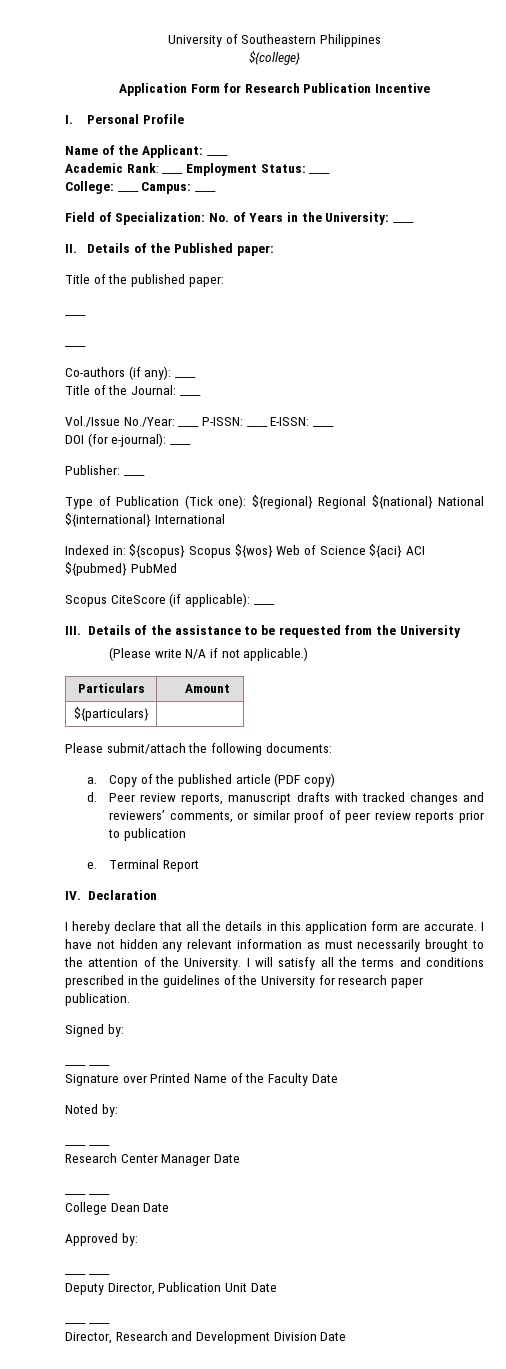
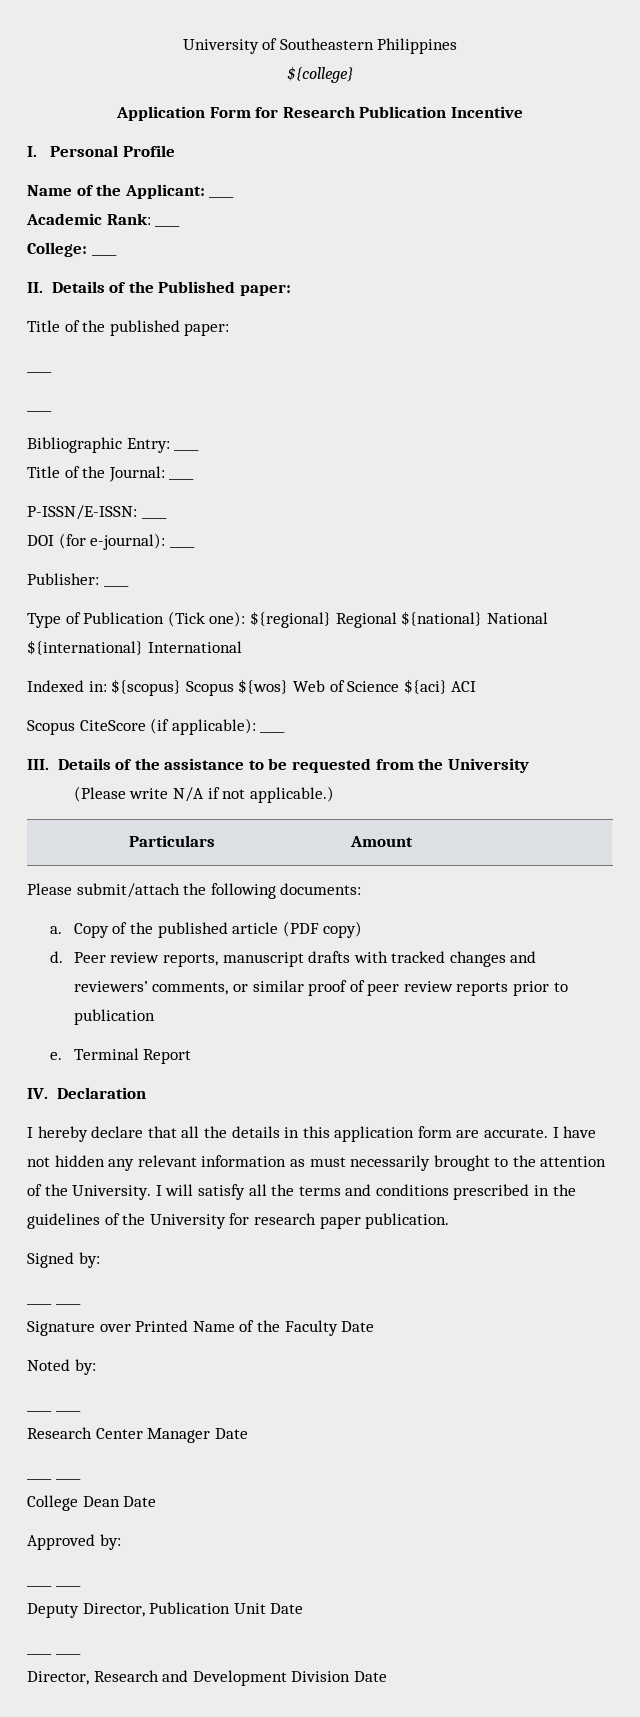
- Academic Rank: ____ Employment Status: ____
+ Academic Rank: ____
- College: ____ Campus: ____
- Field of Specialization: No. of Years in the University: ____
+ College: ____
- Co-authors (if any): ____
+ Bibliographic Entry: ____
- Vol./Issue No./Year: ____ P-ISSN: ____ E-ISSN: ____
+ P-ISSN/E-ISSN: ____
- Indexed in: ${scopus} Scopus ${wos} Web of Science ${aci} ACI ${pubmed} PubMed
+ Indexed in: ${scopus} Scopus ${wos} Web of Science ${aci} ACI
- ${particulars} |

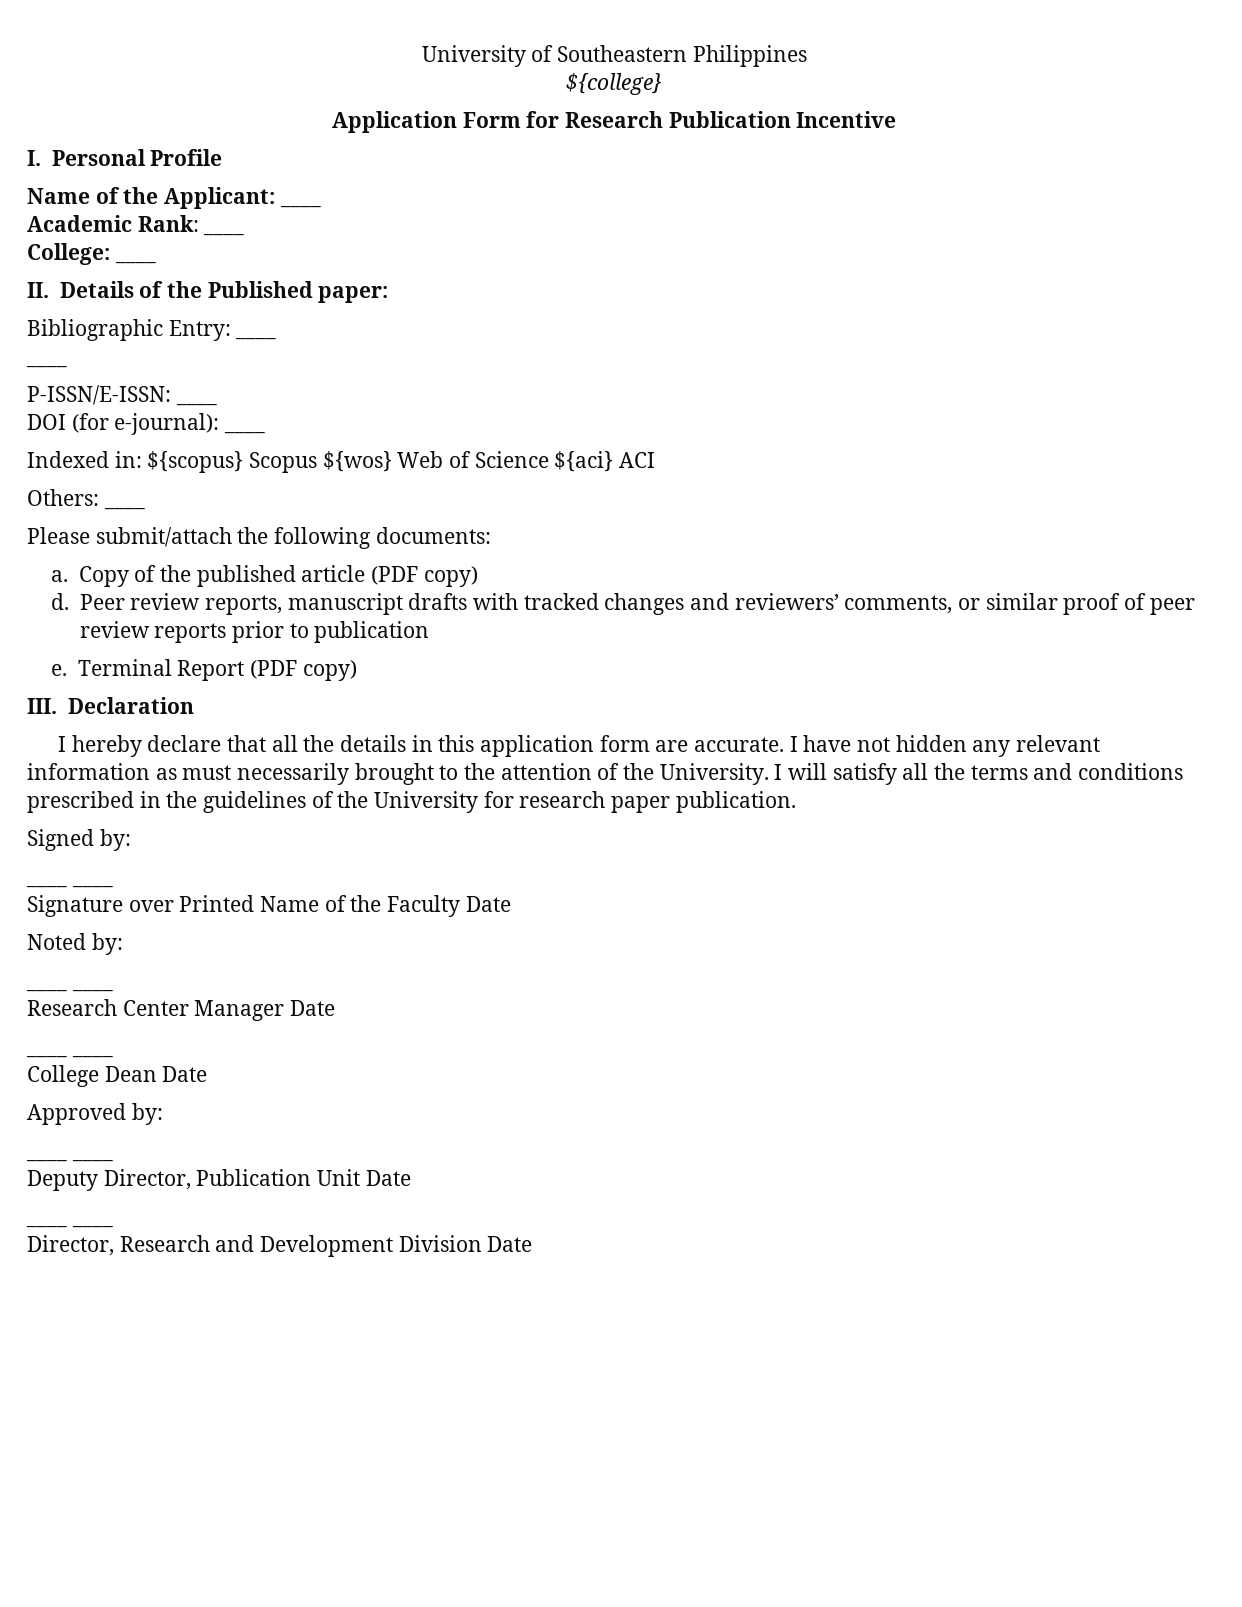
- Title of the published paper:
- ____
- ____
  Bibliographic Entry: ____
- Title of the Journal: ____
+ ____
- Publisher: ____
- Type of Publication (Tick one): ${regional} Regional ${national} National ${international} International
- Scopus CiteScore (if applicable): ____
- III. Details of the assistance to be requested from the University
- (Please write N/A if not applicable.)
- Particulars | Amount
+ Others: ____
- Terminal Report
- IV. Declaration
+ Terminal Report (PDF copy)
+ III. Declaration

